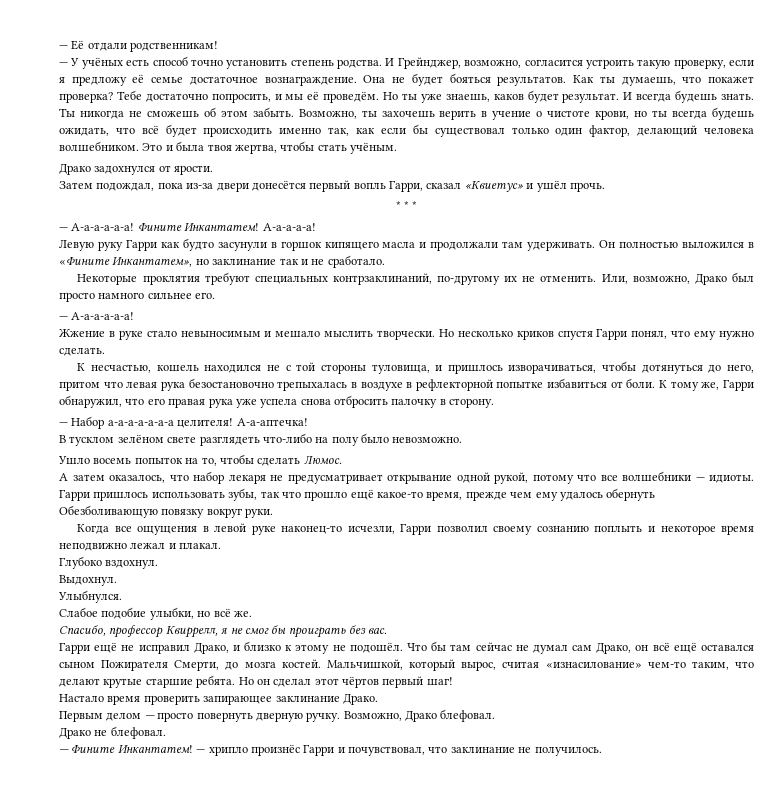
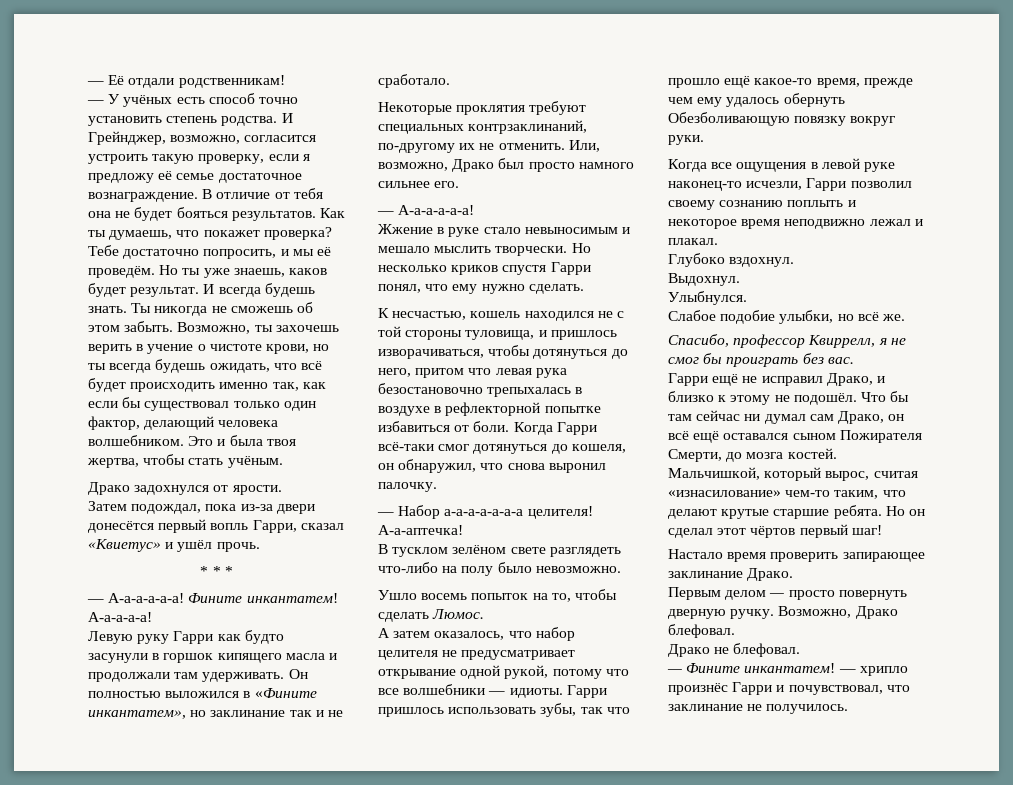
- Она не будет бояться результатов.
+ В отличие от тебя она не будет бояться результатов.
- — А-а-а-а-а-а! Фините Инкантатем!
+ — А-а-а-а-а-а! Фините инкантатем!
- Он полностью выложился в «Фините Инкантатем», но заклинание так и не сработало.
+ Он полностью выложился в «Фините инкантатем», но заклинание так и не сработало.
- К тому же, Гарри обнаружил, что его правая рука уже успела снова отбросить палочку в сторону.
+ Когда Гарри всё-таки смог дотянуться до кошеля, он обнаружил, что снова выронил палочку.
- А затем оказалось, что набор лекаря не предусматривает открывание одной рукой, потому что все волшебники — идиоты.
+ А затем оказалось, что набор целителя не предусматривает открывание одной рукой, потому что все волшебники — идиоты.
- Что бы там сейчас не думал сам Драко, он всё ещё оставался сыном Пожирателя Смерти, до мозга костей.
+ Что бы там сейчас ни думал сам Драко, он всё ещё оставался сыном Пожирателя Смерти, до мозга костей.
- — Фините Инкантатем!
+ — Фините инкантатем!

